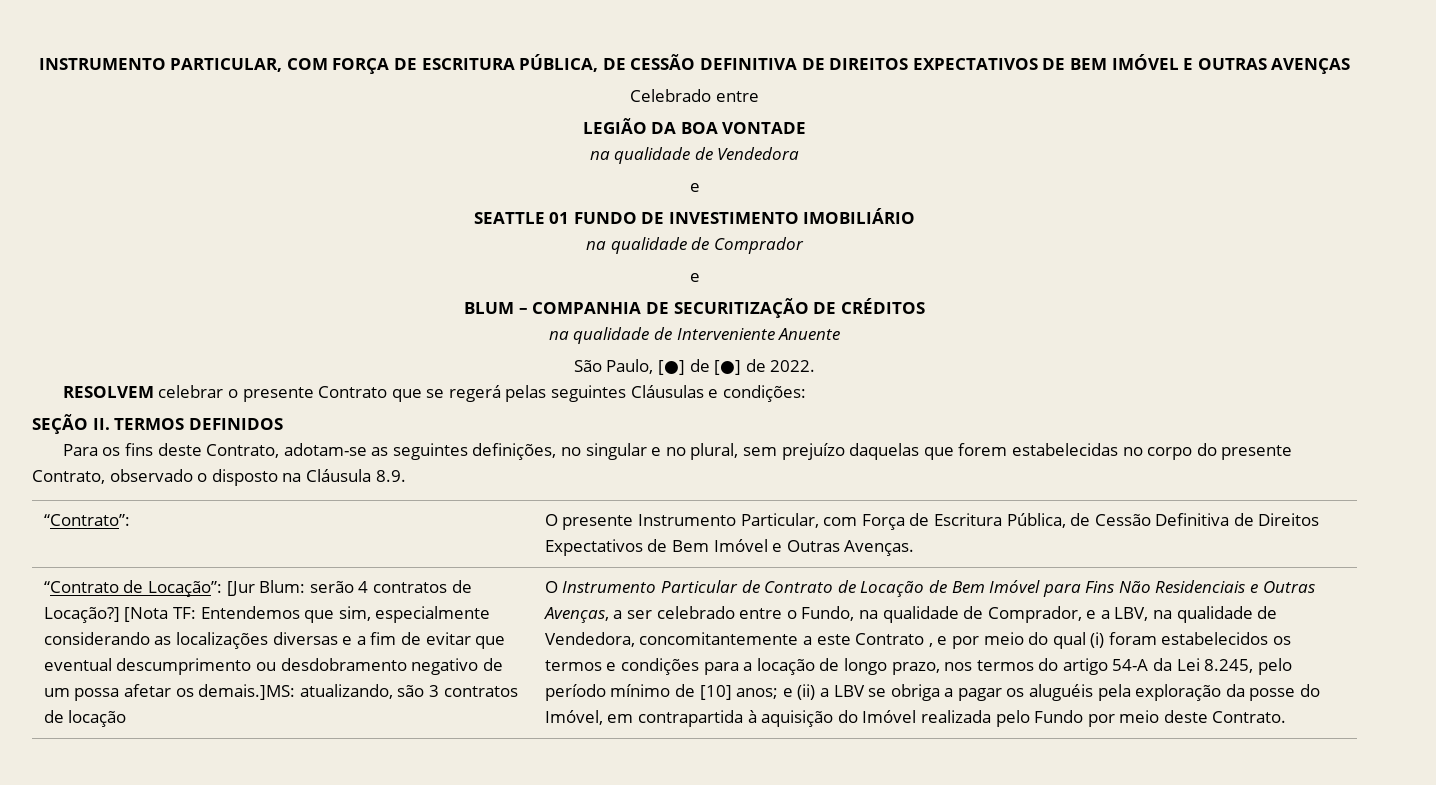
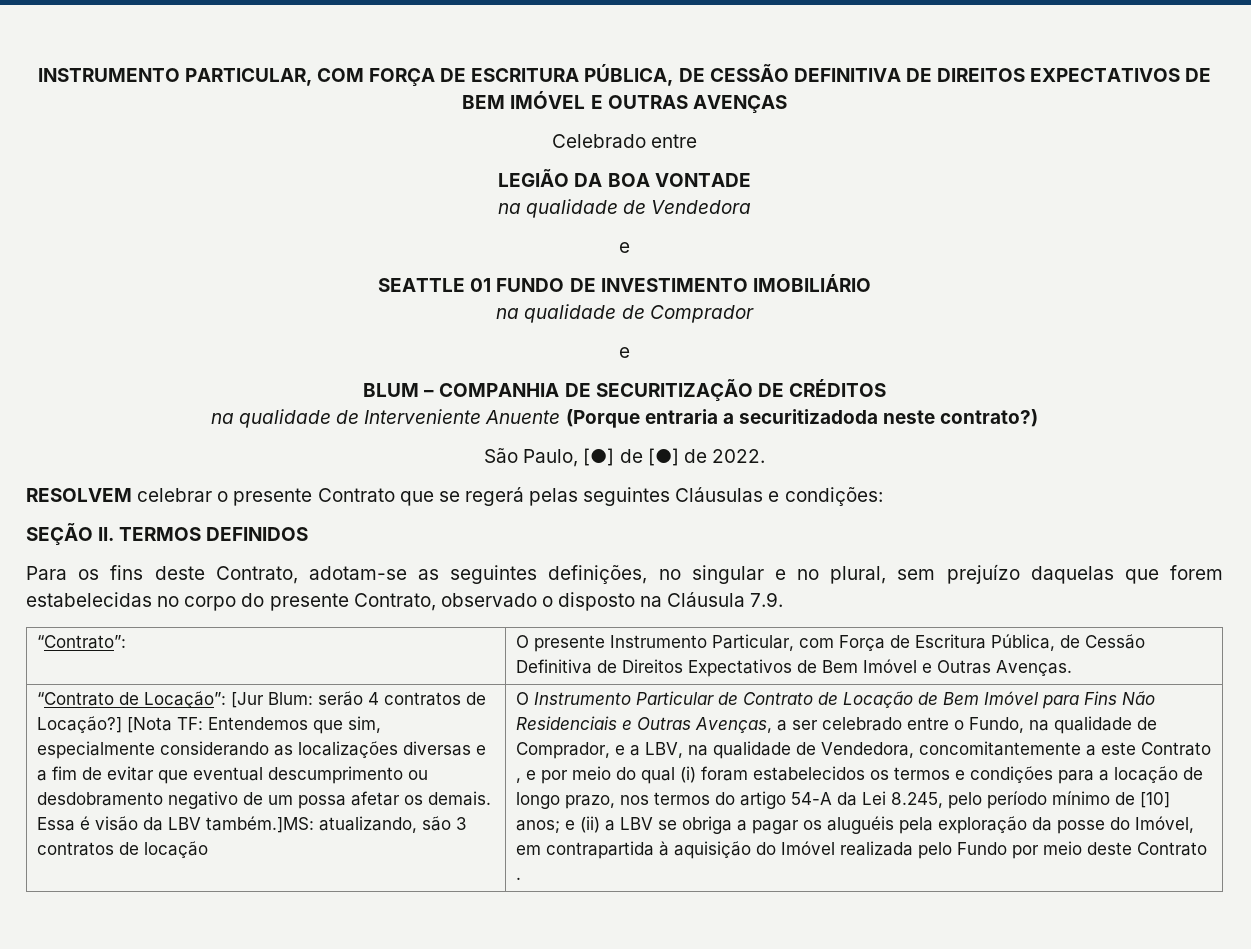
- na qualidade de Interveniente Anuente
+ na qualidade de Interveniente Anuente (Porque entraria a securitizadoda neste contrato?)
- Para os fins deste Contrato, adotam-se as seguintes definições, no singular e no plural, sem prejuízo daquelas que forem estabelecidas no corpo do presente Contrato, observado o disposto na Cláusula 8.9.
+ Para os fins deste Contrato, adotam-se as seguintes definições, no singular e no plural, sem prejuízo daquelas que forem estabelecidas no corpo do presente Contrato, observado o disposto na Cláusula 7.9.
- [Nota TF: Entendemos que sim, especialmente considerando as localizações diversas e a fim de evitar que eventual descumprimento ou desdobramento negativo de um possa afetar os demais.]MS: atualizando, são 3 contratos de locação
+ [Nota TF: Entendemos que sim, especialmente considerando as localizações diversas e a fim de evitar que eventual descumprimento ou desdobramento negativo de um possa afetar os demais. Essa é visão da LBV também.]MS: atualizando, são 3 contratos de locação
- e (ii) a LBV se obriga a pagar os aluguéis pela exploração da posse do Imóvel, em contrapartida à aquisição do Imóvel realizada pelo Fundo por meio deste Contrato.
+ e (ii) a LBV se obriga a pagar os aluguéis pela exploração da posse do Imóvel, em contrapartida à aquisição do Imóvel realizada pelo Fundo por meio deste Contrato .

